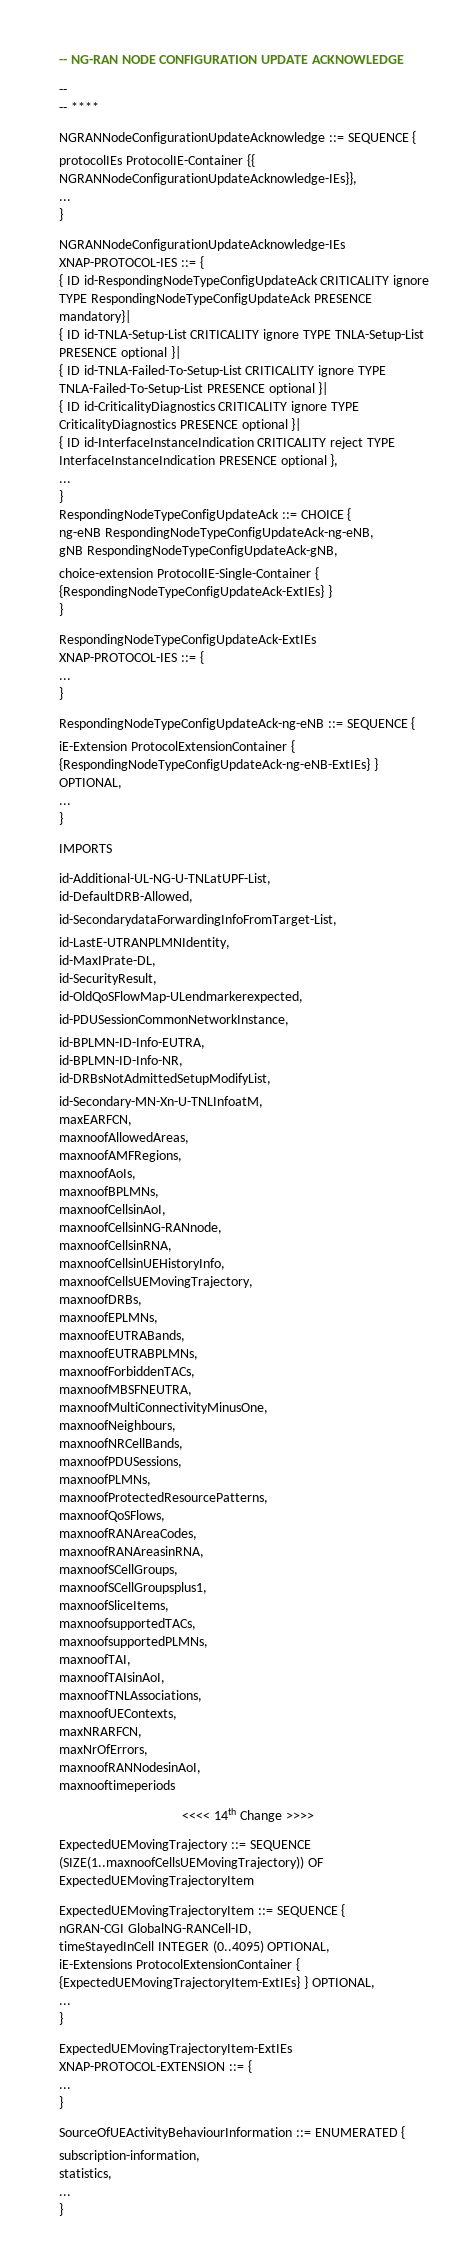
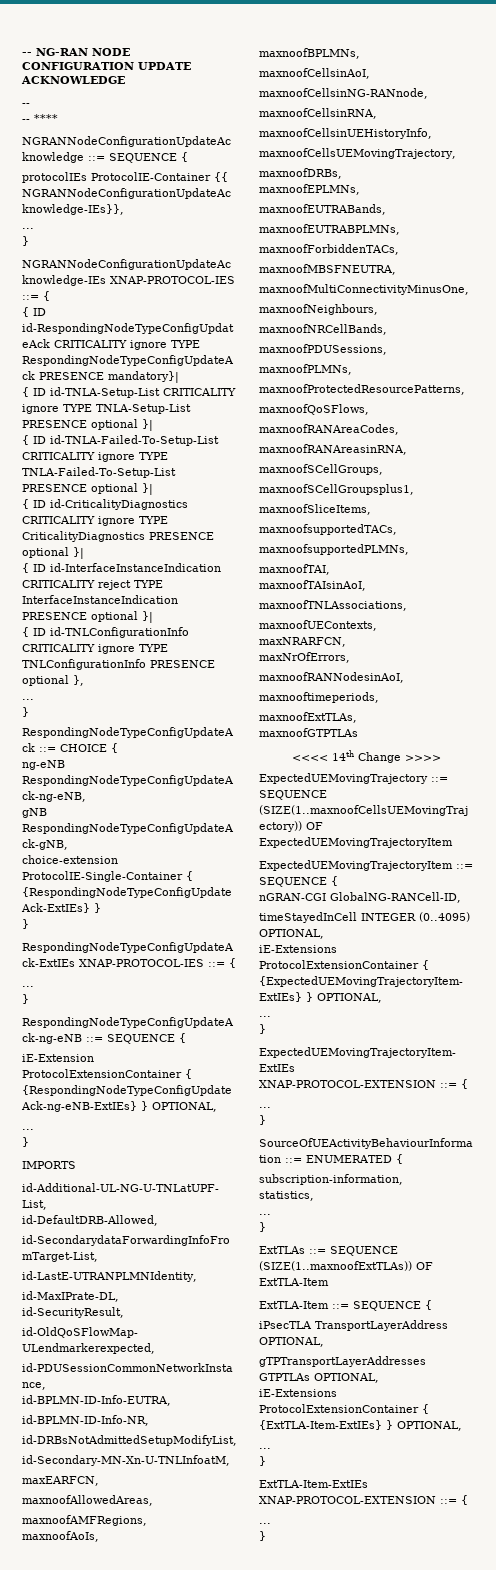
- { ID id-InterfaceInstanceIndication CRITICALITY reject TYPE InterfaceInstanceIndication PRESENCE optional },
+ { ID id-InterfaceInstanceIndication CRITICALITY reject TYPE InterfaceInstanceIndication PRESENCE optional }|
+ { ID id-TNLConfigurationInfo CRITICALITY ignore TYPE TNLConfigurationInfo PRESENCE optional },
- maxnooftimeperiods
+ maxnooftimeperiods,
+ maxnoofExtTLAs,
+ maxnoofGTPTLAs
+ ExtTLAs ::= SEQUENCE (SIZE(1..maxnoofExtTLAs)) OF ExtTLA-Item
+ ExtTLA-Item ::= SEQUENCE {
+ iPsecTLA TransportLayerAddress OPTIONAL,
+ gTPTransportLayerAddresses GTPTLAs OPTIONAL,
+ iE-Extensions ProtocolExtensionContainer { {ExtTLA-Item-ExtIEs} } OPTIONAL,
+ ...
+ }
+ ExtTLA-Item-ExtIEs XNAP-PROTOCOL-EXTENSION ::= {
+ ...
+ }

